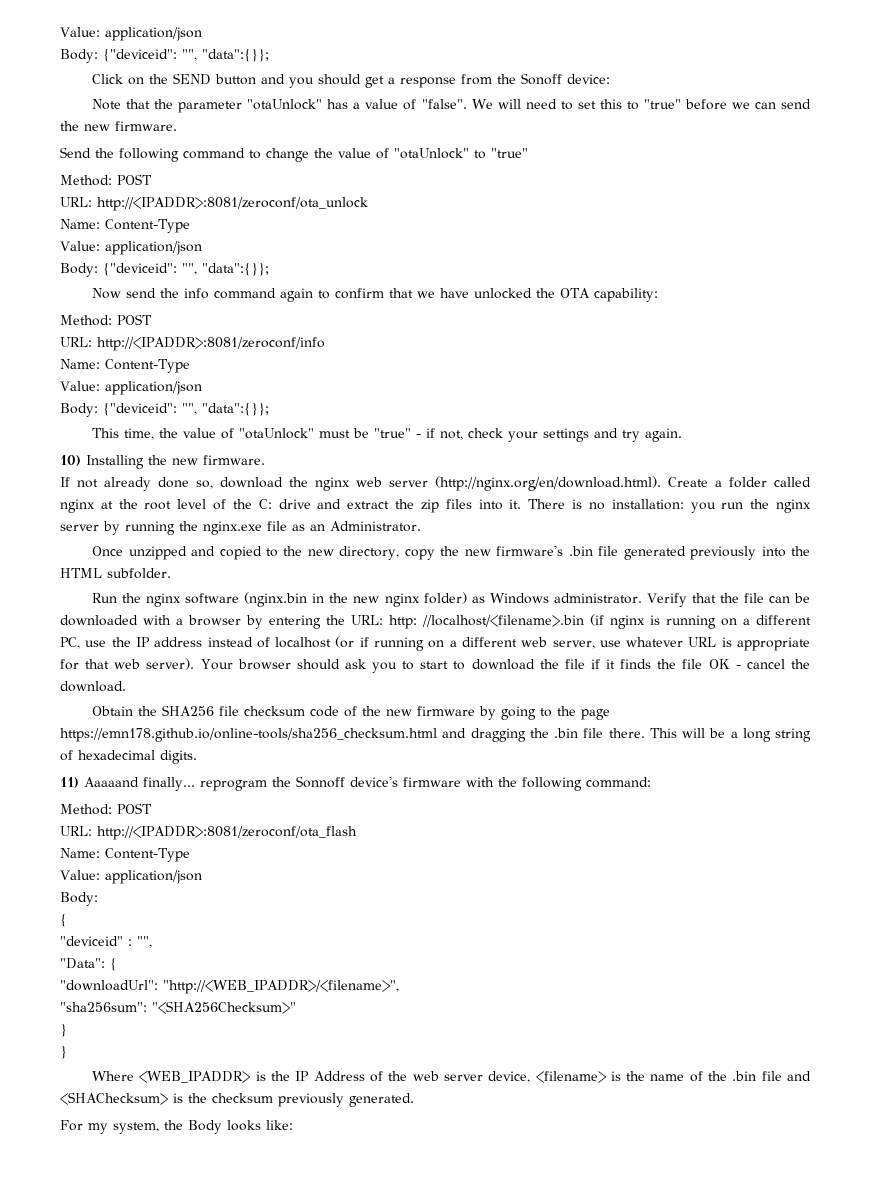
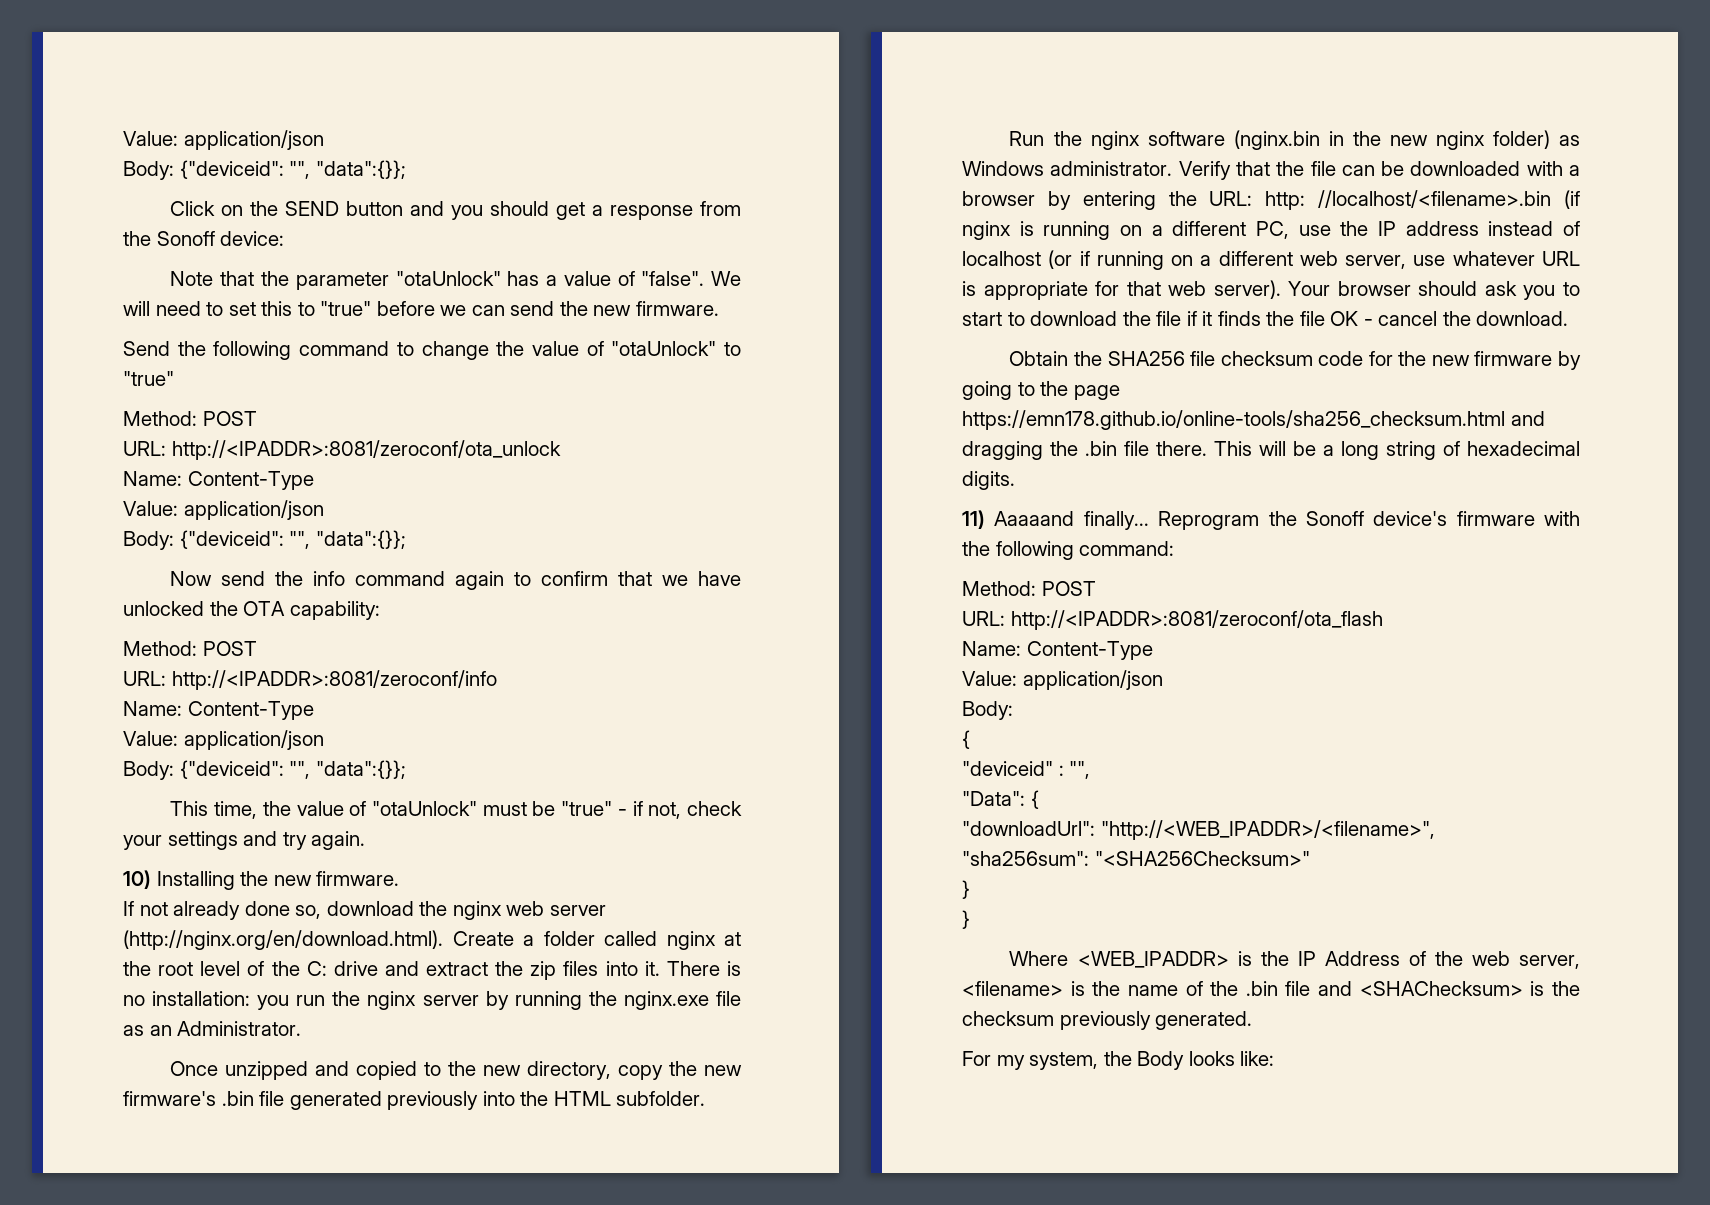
- Obtain the SHA256 file checksum code of the new firmware by going to the page https://emn178.github.io/online-tools/sha256_checksum.html and dragging the .bin file there.
+ Obtain the SHA256 file checksum code for the new firmware by going to the page https://emn178.github.io/online-tools/sha256_checksum.html and dragging the .bin file there.
- 11) Aaaaand finally... reprogram the Sonnoff device's firmware with the following command:
+ 11) Aaaaand finally... Reprogram the Sonoff device's firmware with the following command:
- Where <WEB_IPADDR> is the IP Address of the web server device, <filename> is the name of the .bin file and <SHAChecksum> is the checksum previously generated.
+ Where <WEB_IPADDR> is the IP Address of the web server, <filename> is the name of the .bin file and <SHAChecksum> is the checksum previously generated.

